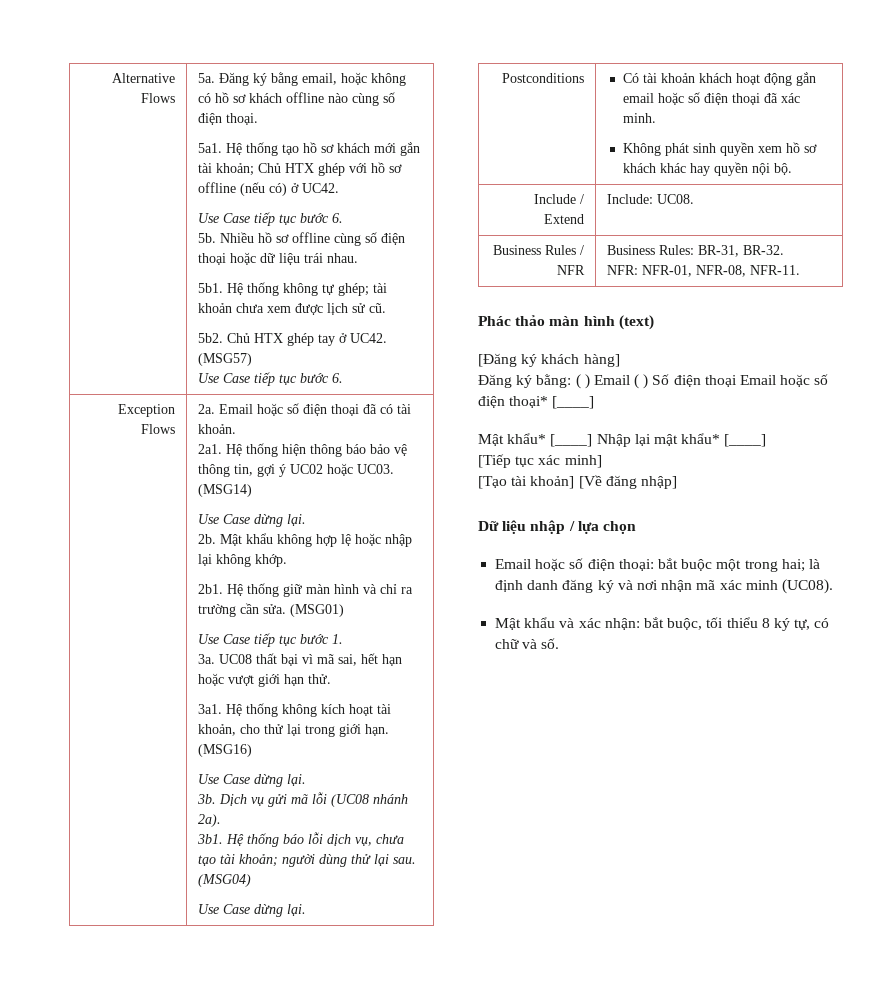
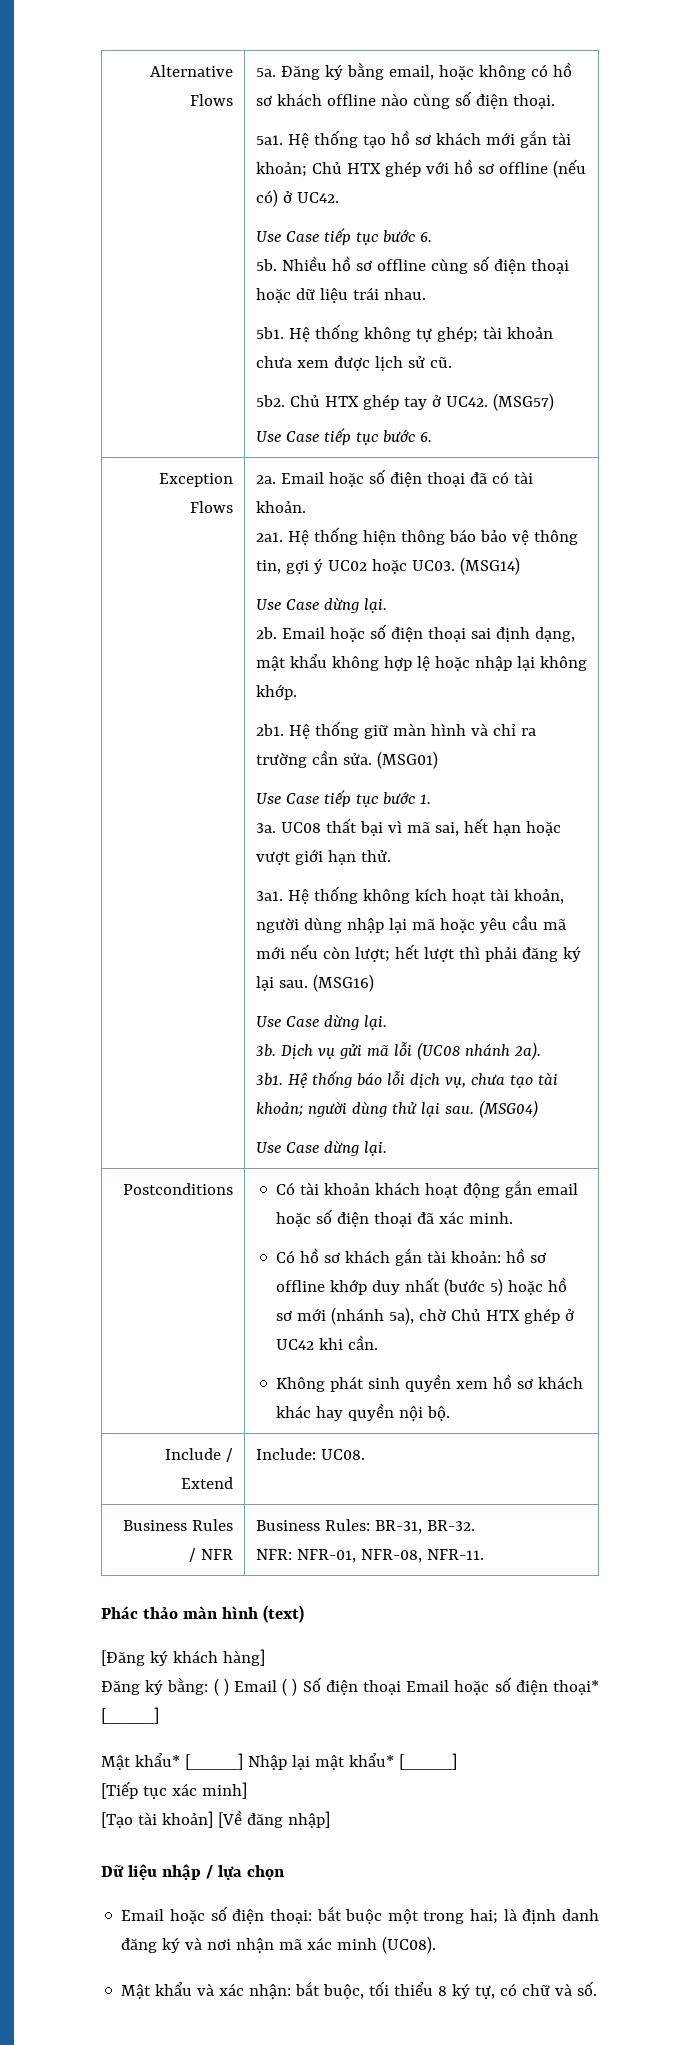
- Mật khẩu không hợp lệ hoặc nhập lại không khớp.
+ Email hoặc số điện thoại sai định dạng, mật khẩu không hợp lệ hoặc nhập lại không khớp.
- Hệ thống không kích hoạt tài khoản, cho thử lại trong giới hạn.
+ Hệ thống không kích hoạt tài khoản, người dùng nhập lại mã hoặc yêu cầu mã mới nếu còn lượt; hết lượt thì phải đăng ký lại sau.
+ Có hồ sơ khách gắn tài khoản: hồ sơ offline khớp duy nhất (bước 5) hoặc hồ sơ mới (nhánh 5a), chờ Chủ HTX ghép ở UC42 khi cần.

